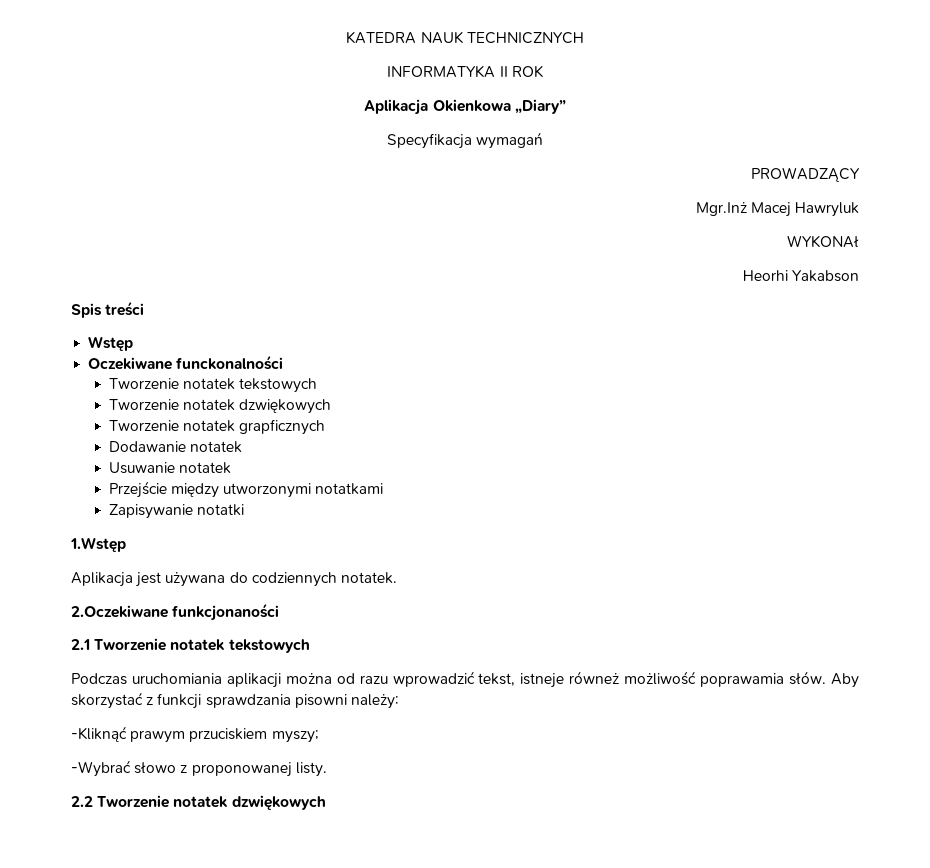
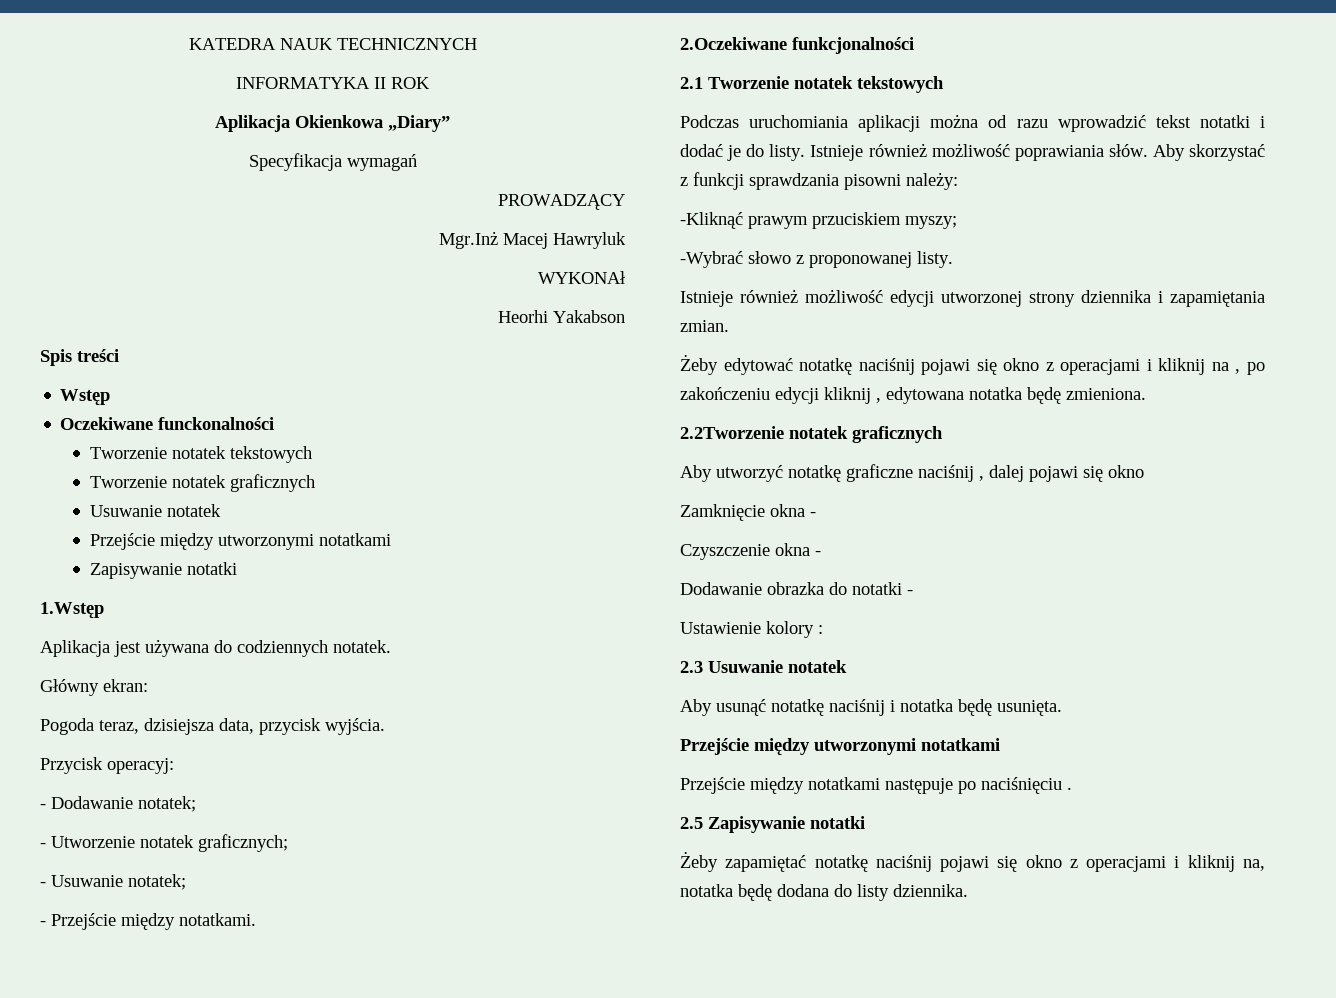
  Oczekiwane funckonalności
  Tworzenie notatek tekstowych
- Tworzenie notatek dzwiękowych
- Tworzenie notatek grapficznych
- Dodawanie notatek
+ Tworzenie notatek graficznych
+ Główny ekran:
+ Pogoda teraz, dzisiejsza data, przycisk wyjścia.
+ Przycisk operacyj:
+ - Dodawanie notatek;
+ - Utworzenie notatek graficznych;
+ - Usuwanie notatek;
+ - Przejście między notatkami.
- 2.Oczekiwane funkcjonaności
+ 2.Oczekiwane funkcjonalności
- Podczas uruchomiania aplikacji można od razu wprowadzić tekst, istneje równeż możliwość poprawamia słów.
+ Podczas uruchomiania aplikacji można od razu wprowadzić tekst notatki i dodać je do listy. Istnieje również możliwość poprawiania słów.
- 2.2 Tworzenie notatek dzwiękowych
+ Istnieje również możliwość edycji utworzonej strony dziennika i zapamiętania zmian.
+ Żeby edytować notatkę naciśnij pojawi się okno z operacjami i kliknij na , po zakończeniu edycji kliknij , edytowana notatka będę zmieniona.
+ 2.2Tworzenie notatek graficznych
+ Aby utworzyć notatkę graficzne naciśnij , dalej pojawi się okno
+ Zamknięcie okna -
+ Czyszczenie okna -
+ Dodawanie obrazka do notatki -
+ Ustawienie kolory :
+ 2.3 Usuwanie notatek
+ Aby usunąć notatkę naciśnij i notatka będę usunięta.
+ Przejście między utworzonymi notatkami
+ Przejście między notatkami następuje po naciśnięciu .
+ 2.5 Zapisywanie notatki
+ Żeby zapamiętać notatkę naciśnij pojawi się okno z operacjami i kliknij na, notatka będę dodana do listy dziennika.

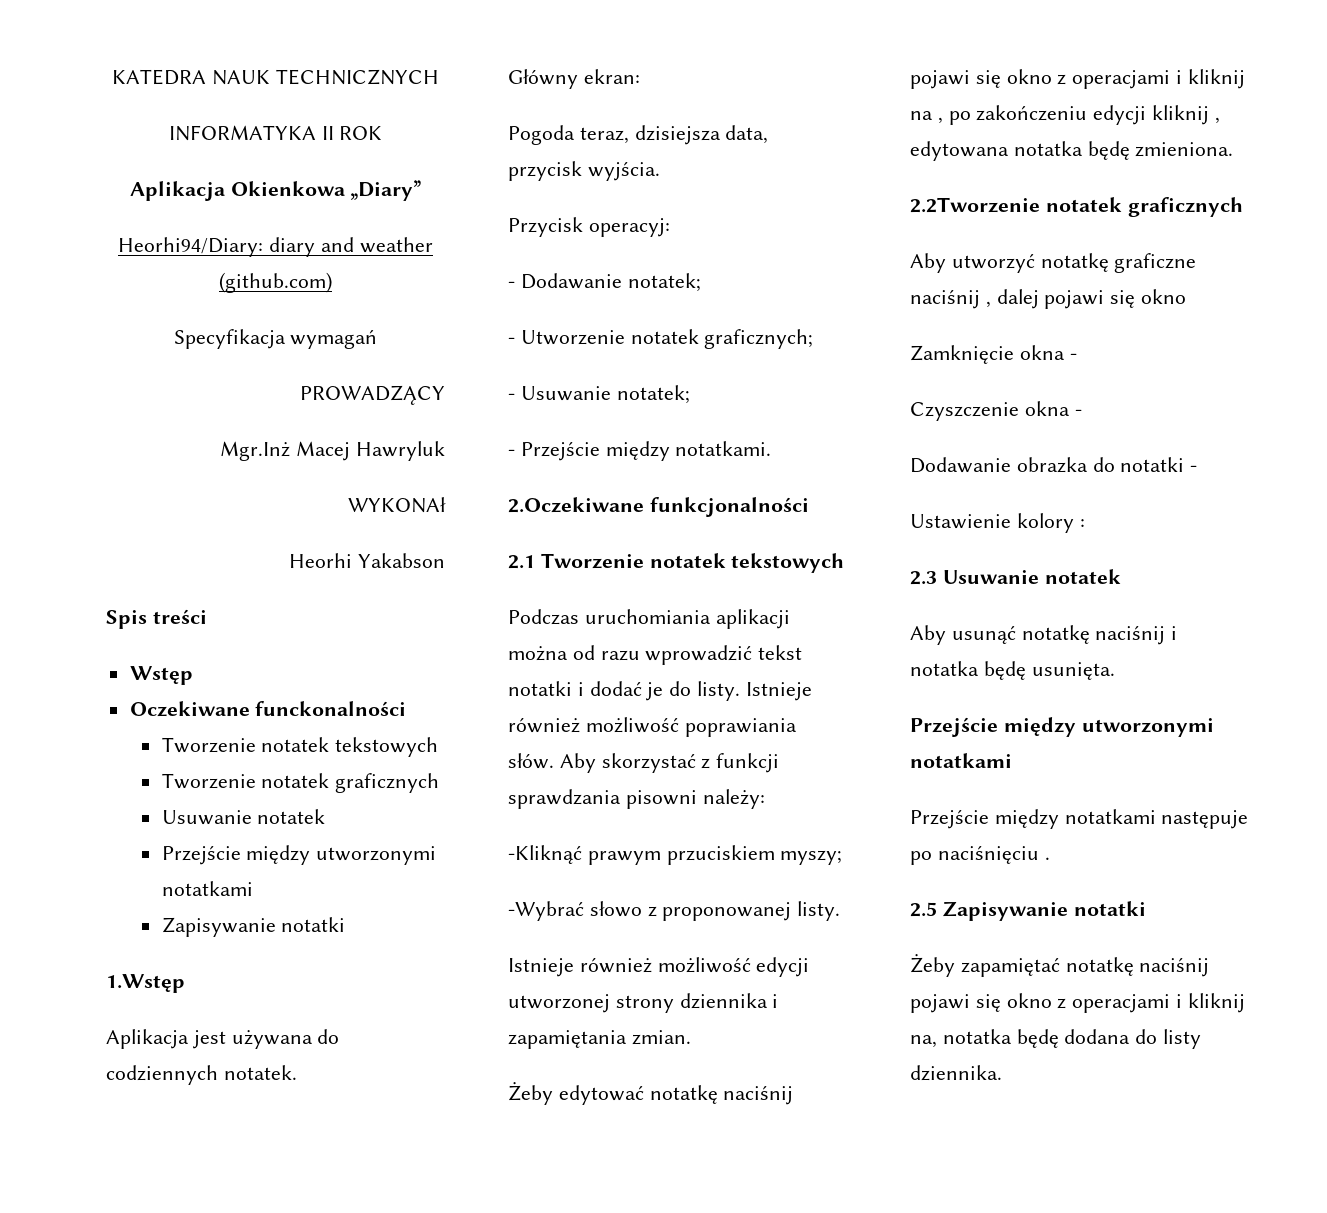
+ Heorhi94/Diary: diary and weather (github.com)

